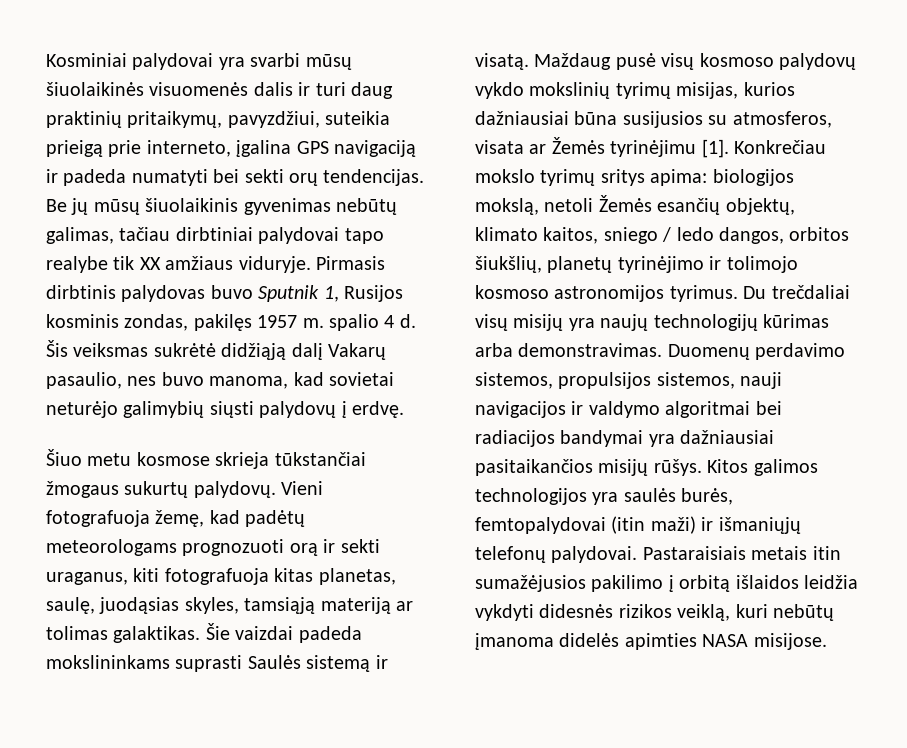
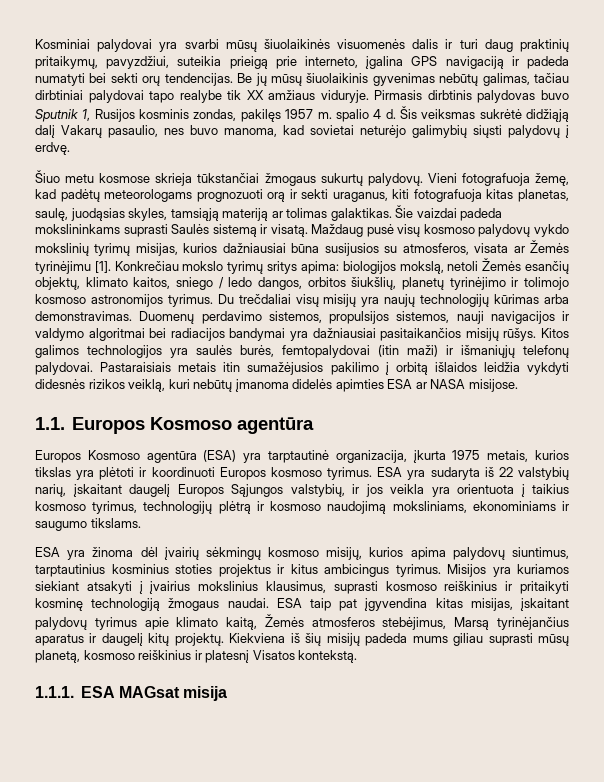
- Pastaraisiais metais itin sumažėjusios pakilimo į orbitą išlaidos leidžia vykdyti didesnės rizikos veiklą, kuri nebūtų įmanoma didelės apimties NASA misijose.
+ Pastaraisiais metais itin sumažėjusios pakilimo į orbitą išlaidos leidžia vykdyti didesnės rizikos veiklą, kuri nebūtų įmanoma didelės apimties ESA ar NASA misijose.
+ 1.1. Europos Kosmoso agentūra
+ Europos Kosmoso agentūra (ESA) yra tarptautinė organizacija, įkurta 1975 metais, kurios tikslas yra plėtoti ir koordinuoti Europos kosmoso tyrimus. ESA yra sudaryta iš 22 valstybių narių, įskaitant daugelį Europos Sąjungos valstybių, ir jos veikla yra orientuota į taikius kosmoso tyrimus, technologijų plėtrą ir kosmoso naudojimą moksliniams, ekonominiams ir saugumo tikslams.
+ ESA yra žinoma dėl įvairių sėkmingų kosmoso misijų, kurios apima palydovų siuntimus, tarptautinius kosminius stoties projektus ir kitus ambicingus tyrimus. Misijos yra kuriamos siekiant atsakyti į įvairius mokslinius klausimus, suprasti kosmoso reiškinius ir pritaikyti kosminę technologiją žmogaus naudai. ESA taip pat įgyvendina kitas misijas, įskaitant palydovų tyrimus apie klimato kaitą, Žemės atmosferos stebėjimus, Marsą tyrinėjančius aparatus ir daugelį kitų projektų. Kiekviena iš šių misijų padeda mums giliau suprasti mūsų planetą, kosmoso reiškinius ir platesnį Visatos kontekstą.
+ 1.1.1. ESA MAGsat misija

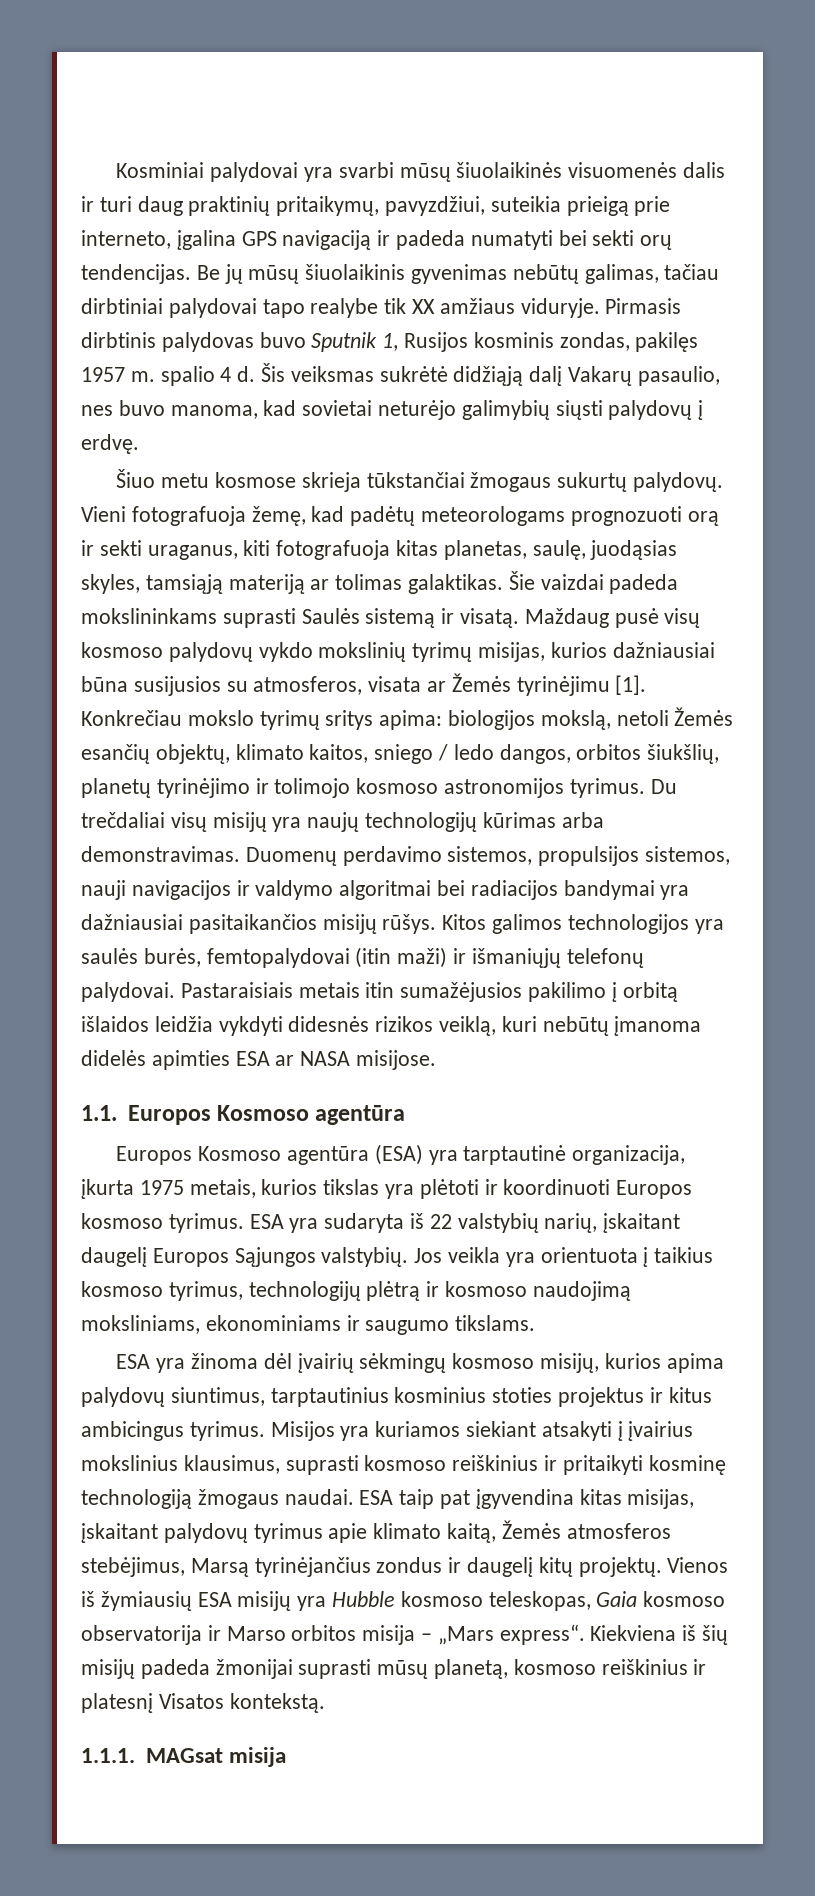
- ESA yra sudaryta iš 22 valstybių narių, įskaitant daugelį Europos Sąjungos valstybių, ir jos veikla yra orientuota į taikius kosmoso tyrimus, technologijų plėtrą ir kosmoso naudojimą moksliniams, ekonominiams ir saugumo tikslams.
+ ESA yra sudaryta iš 22 valstybių narių, įskaitant daugelį Europos Sąjungos valstybių. Jos veikla yra orientuota į taikius kosmoso tyrimus, technologijų plėtrą ir kosmoso naudojimą moksliniams, ekonominiams ir saugumo tikslams.
- ESA taip pat įgyvendina kitas misijas, įskaitant palydovų tyrimus apie klimato kaitą, Žemės atmosferos stebėjimus, Marsą tyrinėjančius aparatus ir daugelį kitų projektų.
+ ESA taip pat įgyvendina kitas misijas, įskaitant palydovų tyrimus apie klimato kaitą, Žemės atmosferos stebėjimus, Marsą tyrinėjančius zondus ir daugelį kitų projektų.
+ Vienos iš žymiausių ESA misijų yra Hubble kosmoso teleskopas, Gaia kosmoso observatorija ir Marso orbitos misija – „Mars express“.
- Kiekviena iš šių misijų padeda mums giliau suprasti mūsų planetą, kosmoso reiškinius ir platesnį Visatos kontekstą.
+ Kiekviena iš šių misijų padeda žmonijai suprasti mūsų planetą, kosmoso reiškinius ir platesnį Visatos kontekstą.
- 1.1.1. ESA MAGsat misija
+ 1.1.1. MAGsat misija

